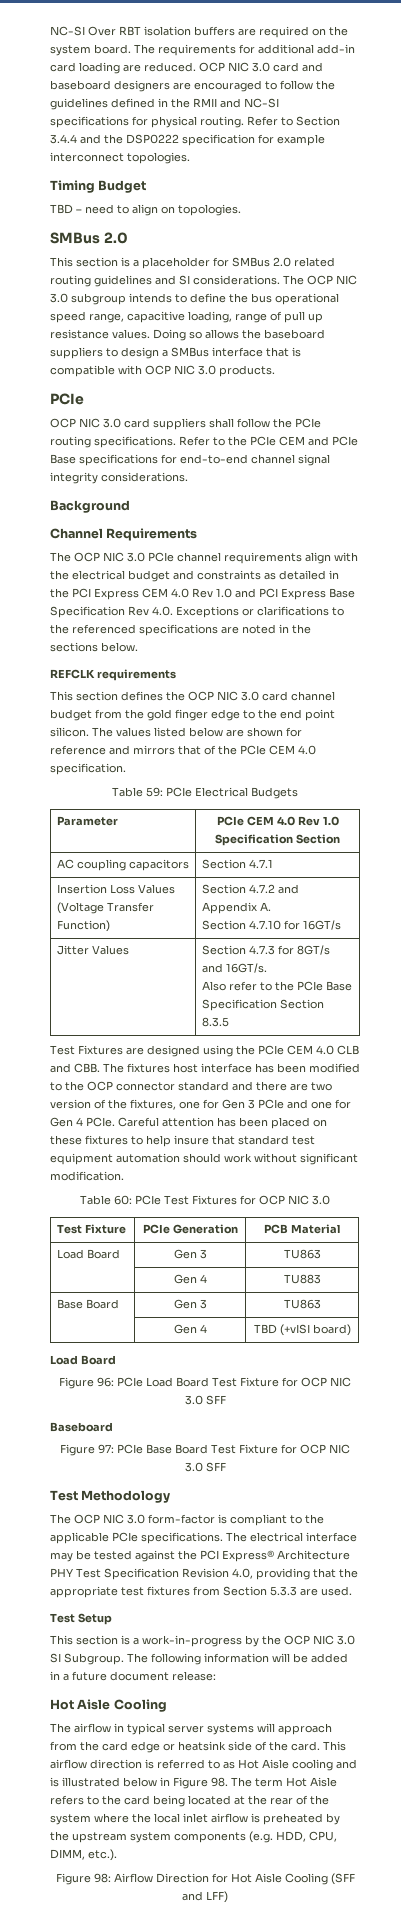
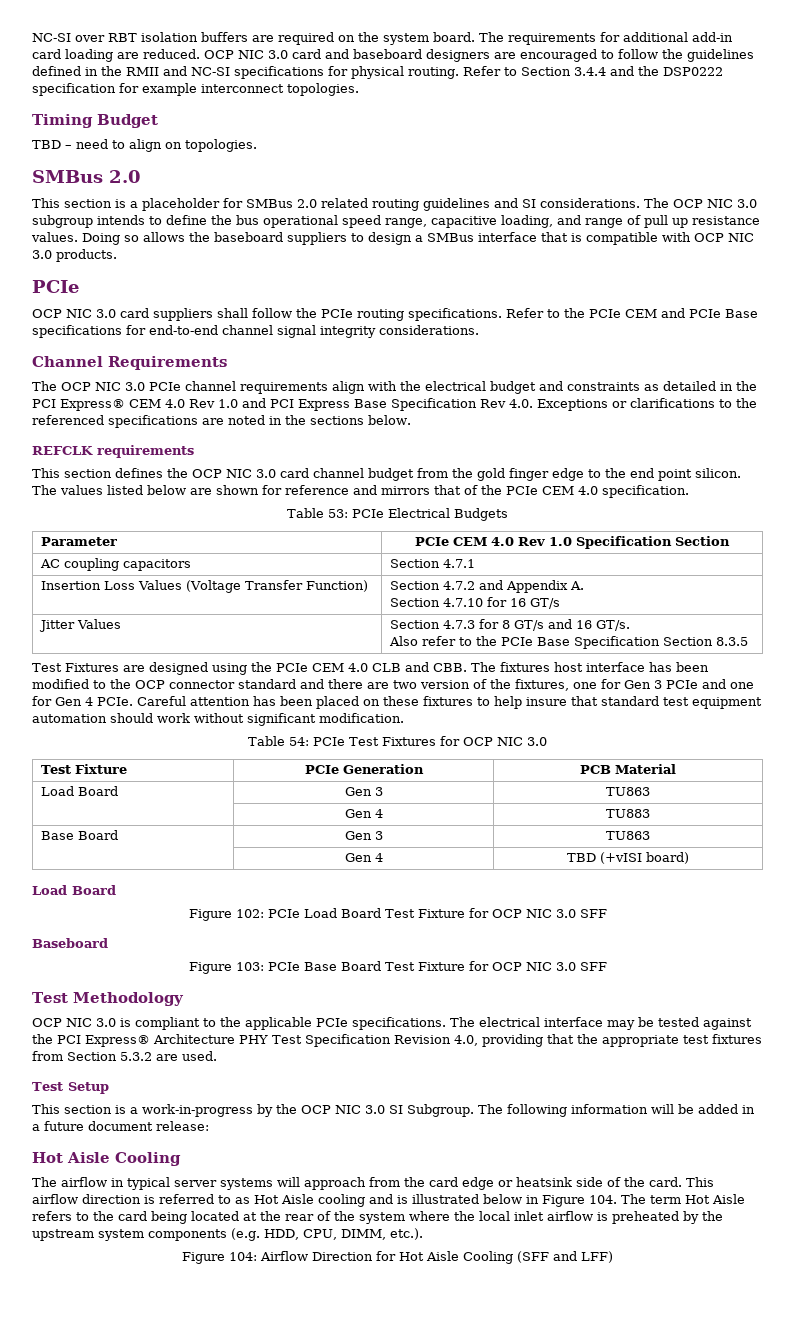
- NC-SI Over RBT isolation buffers are required on the system board.
+ NC-SI over RBT isolation buffers are required on the system board.
- The OCP NIC 3.0 subgroup intends to define the bus operational speed range, capacitive loading, range of pull up resistance values.
+ The OCP NIC 3.0 subgroup intends to define the bus operational speed range, capacitive loading, and range of pull up resistance values.
- Background
- The OCP NIC 3.0 PCIe channel requirements align with the electrical budget and constraints as detailed in the PCI Express CEM 4.0 Rev 1.0 and PCI Express Base Specification Rev 4.0. Exceptions or clarifications to the referenced specifications are noted in the sections below.
+ The OCP NIC 3.0 PCIe channel requirements align with the electrical budget and constraints as detailed in the PCI Express® CEM 4.0 Rev 1.0 and PCI Express Base Specification Rev 4.0. Exceptions or clarifications to the referenced specifications are noted in the sections below.
- Table 59: PCIe Electrical Budgets
+ Table 53: PCIe Electrical Budgets
  Insertion Loss Values (Voltage Transfer Function) | Section 4.7.2 and Appendix A.
- Section 4.7.10 for 16GT/s
+ Section 4.7.10 for 16 GT/s
- Jitter Values | Section 4.7.3 for 8GT/s and 16GT/s.
+ Jitter Values | Section 4.7.3 for 8 GT/s and 16 GT/s.
- Table 60: PCIe Test Fixtures for OCP NIC 3.0
+ Table 54: PCIe Test Fixtures for OCP NIC 3.0
- Figure 96: PCIe Load Board Test Fixture for OCP NIC 3.0 SFF
+ Figure 102: PCIe Load Board Test Fixture for OCP NIC 3.0 SFF
- Figure 97: PCIe Base Board Test Fixture for OCP NIC 3.0 SFF
+ Figure 103: PCIe Base Board Test Fixture for OCP NIC 3.0 SFF
- The OCP NIC 3.0 form-factor is compliant to the applicable PCIe specifications.
+ OCP NIC 3.0 is compliant to the applicable PCIe specifications.
- The electrical interface may be tested against the PCI Express® Architecture PHY Test Specification Revision 4.0, providing that the appropriate test fixtures from Section 5.3.3 are used.
+ The electrical interface may be tested against the PCI Express® Architecture PHY Test Specification Revision 4.0, providing that the appropriate test fixtures from Section 5.3.2 are used.
- This airflow direction is referred to as Hot Aisle cooling and is illustrated below in Figure 98. The term Hot Aisle refers to the card being located at the rear of the system where the local inlet airflow is preheated by the upstream system components (e.g. HDD, CPU, DIMM, etc.).
+ This airflow direction is referred to as Hot Aisle cooling and is illustrated below in Figure 104. The term Hot Aisle refers to the card being located at the rear of the system where the local inlet airflow is preheated by the upstream system components (e.g. HDD, CPU, DIMM, etc.).
- Figure 98: Airflow Direction for Hot Aisle Cooling (SFF and LFF)
+ Figure 104: Airflow Direction for Hot Aisle Cooling (SFF and LFF)

